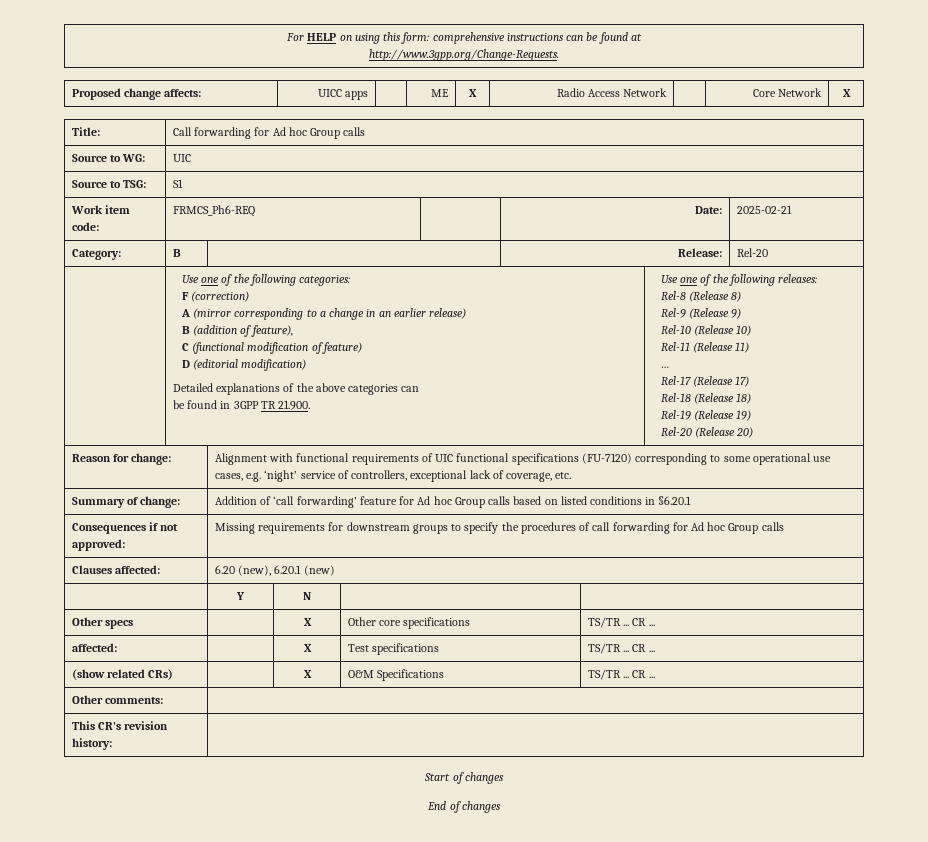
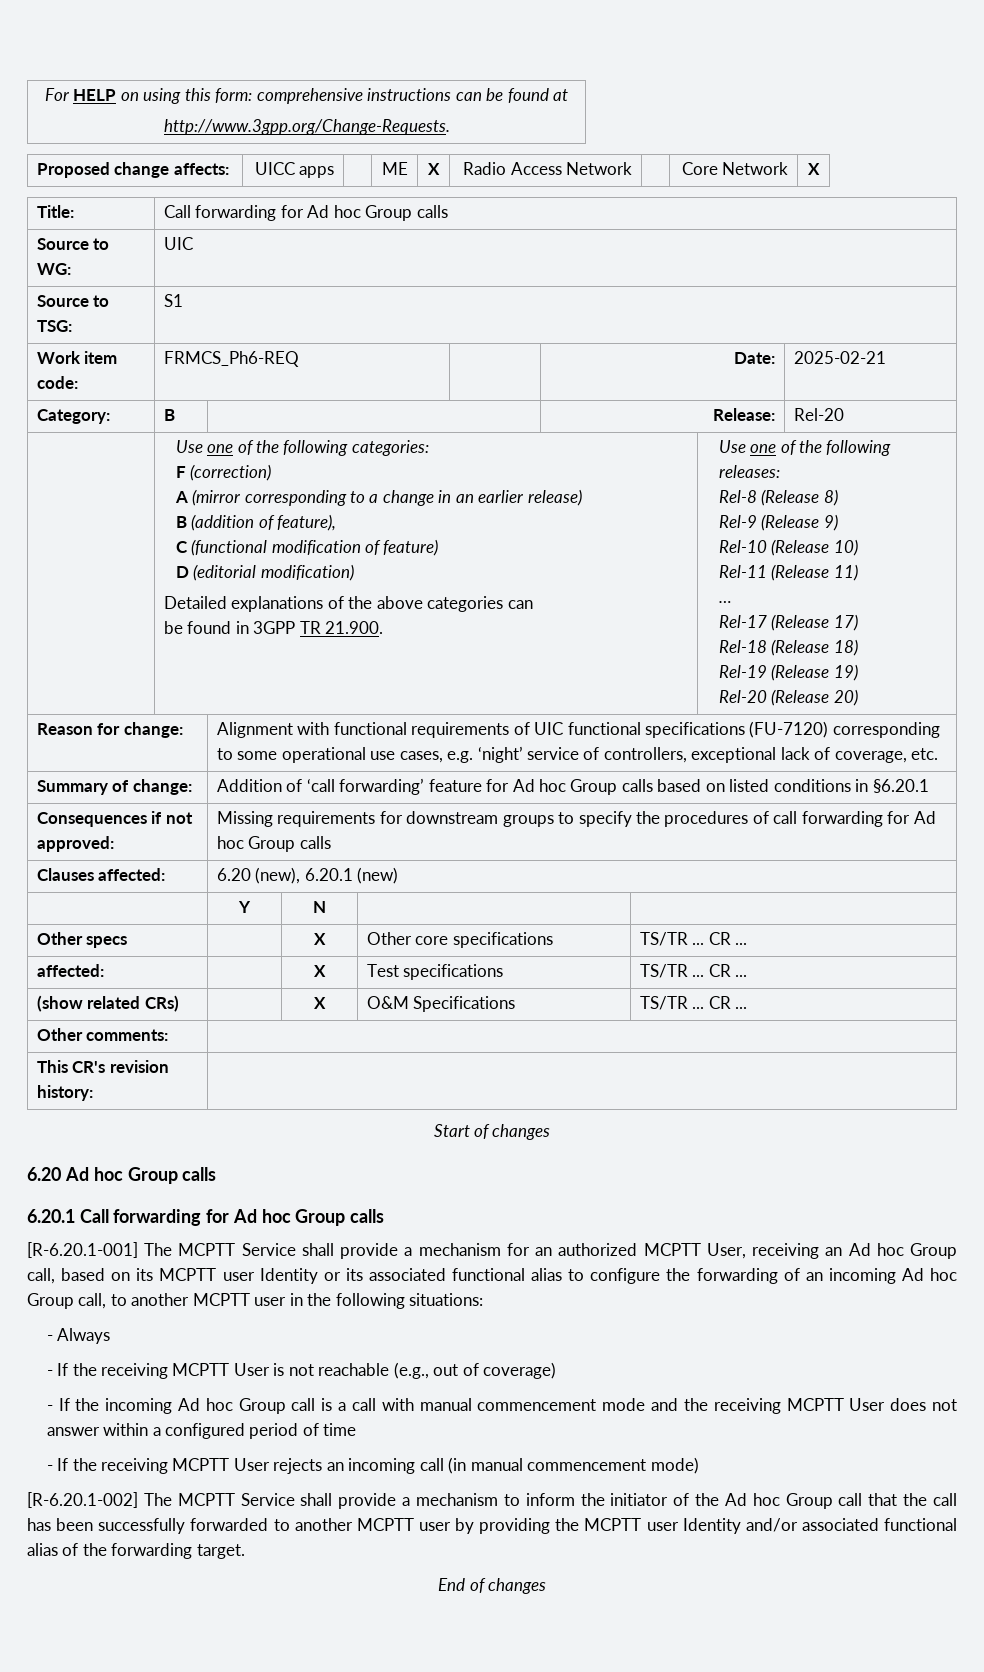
+ 6.20 Ad hoc Group calls
+ 6.20.1 Call forwarding for Ad hoc Group calls
+ [R-6.20.1-001] The MCPTT Service shall provide a mechanism for an authorized MCPTT User, receiving an Ad hoc Group call, based on its MCPTT user Identity or its associated functional alias to configure the forwarding of an incoming Ad hoc Group call, to another MCPTT user in the following situations:
+ - Always
+ - If the receiving MCPTT User is not reachable (e.g., out of coverage)
+ - If the incoming Ad hoc Group call is a call with manual commencement mode and the receiving MCPTT User does not answer within a configured period of time
+ - If the receiving MCPTT User rejects an incoming call (in manual commencement mode)
+ [R-6.20.1-002] The MCPTT Service shall provide a mechanism to inform the initiator of the Ad hoc Group call that the call has been successfully forwarded to another MCPTT user by providing the MCPTT user Identity and/or associated functional alias of the forwarding target.

